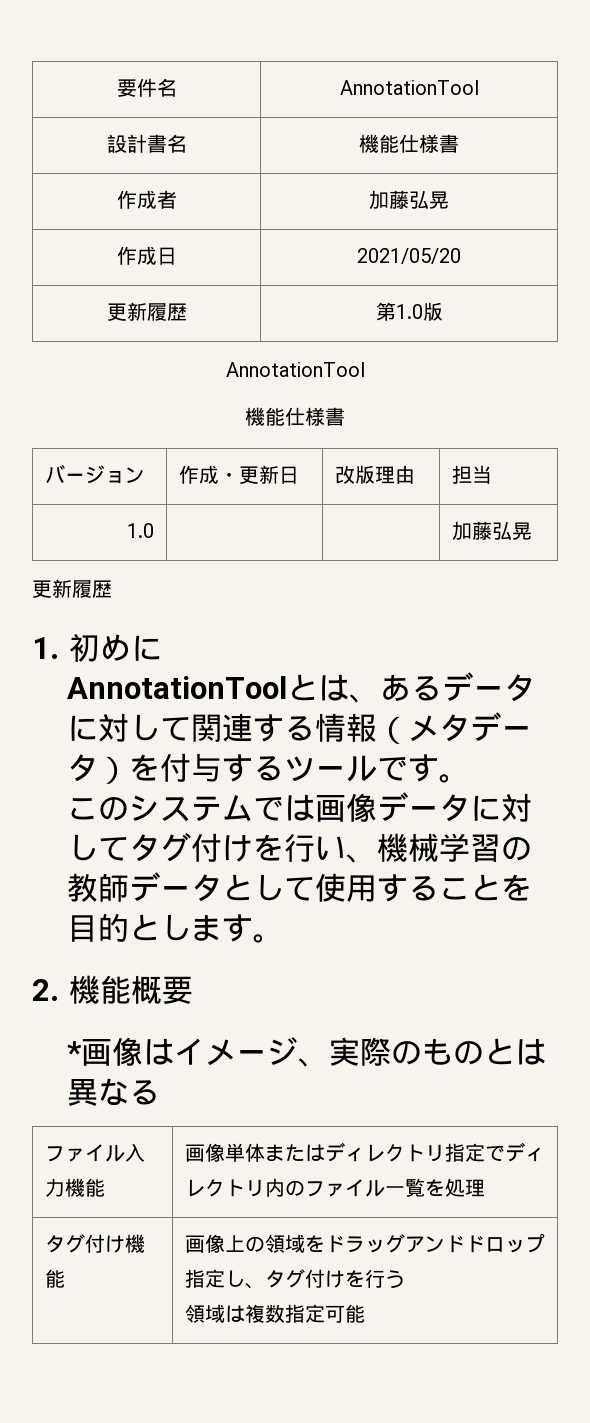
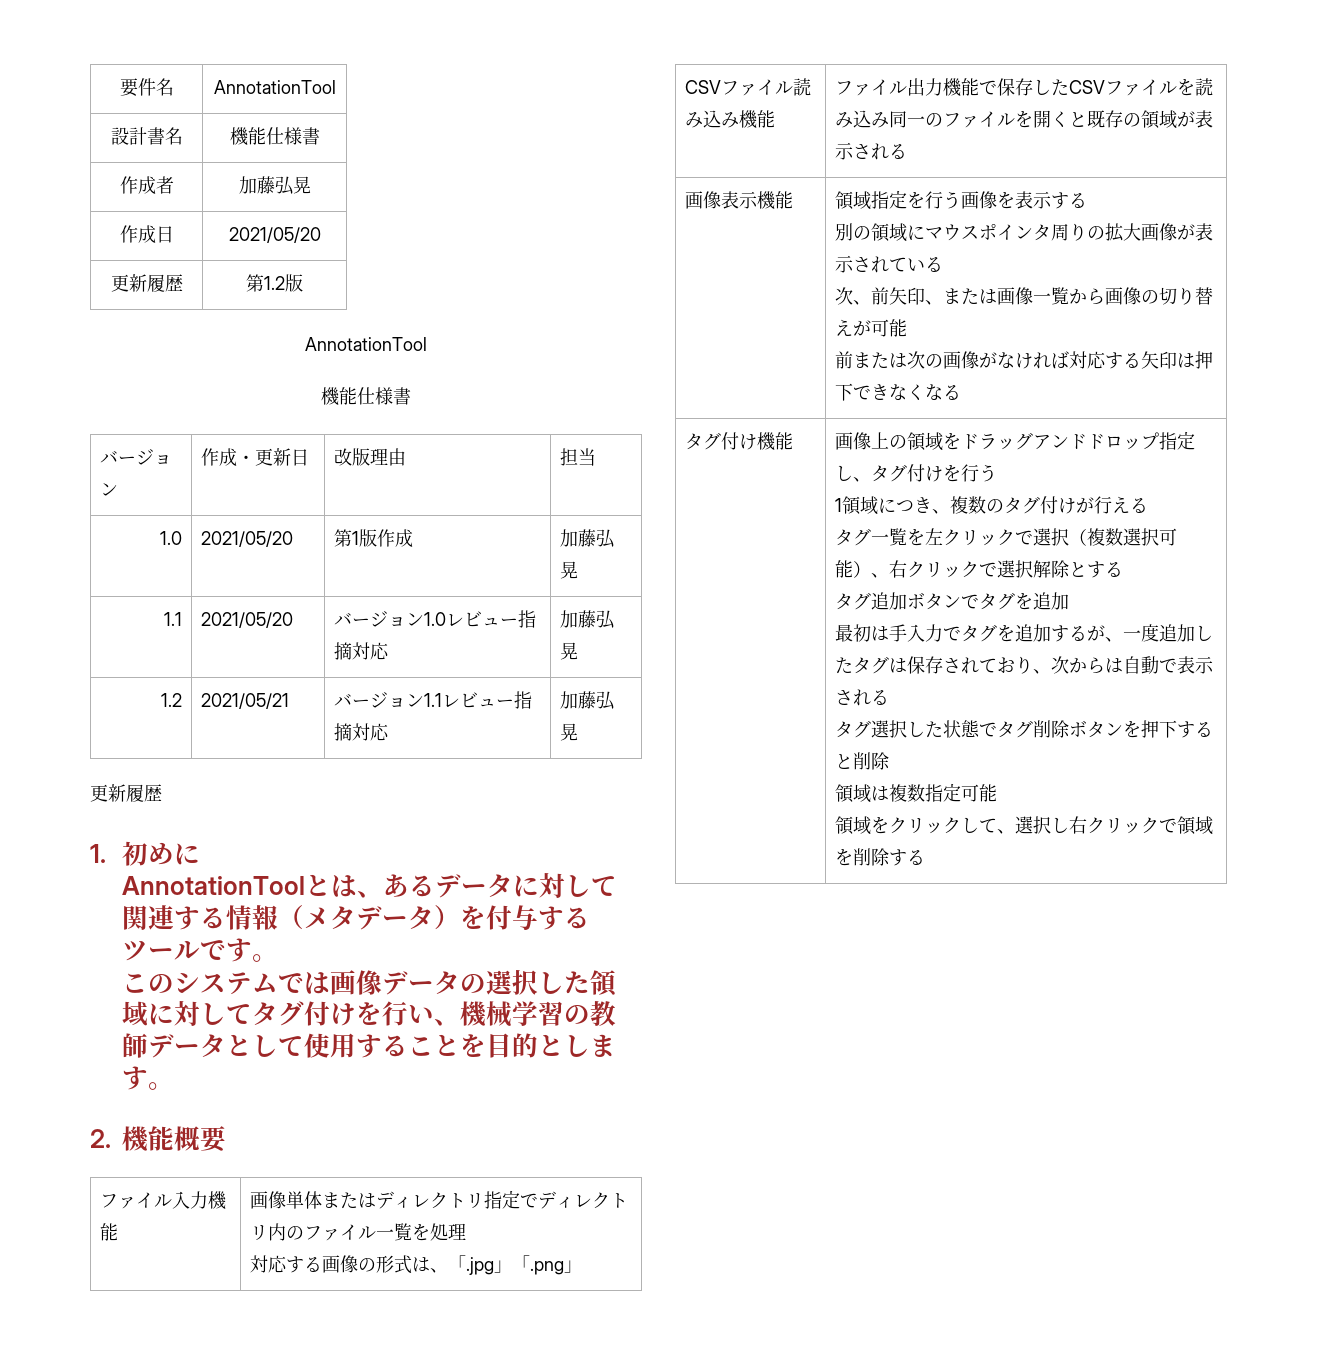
- 更新履歴 | 第1.0版
+ 更新履歴 | 第1.2版
- 1.0 | | | 加藤弘晃
+ 1.0 | 2021/05/20 | 第1版作成 | 加藤弘晃
+ 1.1 | 2021/05/20 | バージョン1.0レビュー指摘対応 | 加藤弘晃
+ 1.2 | 2021/05/21 | バージョン1.1レビュー指摘対応 | 加藤弘晃
- このシステムでは画像データに対してタグ付けを行い、機械学習の教師データとして使用することを目的とします。
+ このシステムでは画像データの選択した領域に対してタグ付けを行い、機械学習の教師データとして使用することを目的とします。
- *画像はイメージ、実際のものとは異なる
  ファイル入力機能 | 画像単体またはディレクトリ指定でディレクトリ内のファイル一覧を処理
+ 対応する画像の形式は、「.jpg」「.png」
+ CSVファイル読み込み機能 | ファイル出力機能で保存したCSVファイルを読み込み同一のファイルを開くと既存の領域が表示される
+ 画像表示機能 | 領域指定を行う画像を表示する
+ 別の領域にマウスポインタ周りの拡大画像が表示されている
+ 次、前矢印、または画像一覧から画像の切り替えが可能
+ 前または次の画像がなければ対応する矢印は押下できなくなる
+ 1領域につき、複数のタグ付けが行える
+ タグ一覧を左クリックで選択（複数選択可能）、右クリックで選択解除とする
+ タグ追加ボタンでタグを追加
+ 最初は手入力でタグを追加するが、一度追加したタグは保存されており、次からは自動で表示される
+ タグ選択した状態でタグ削除ボタンを押下すると削除
+ 領域をクリックして、選択し右クリックで領域を削除する

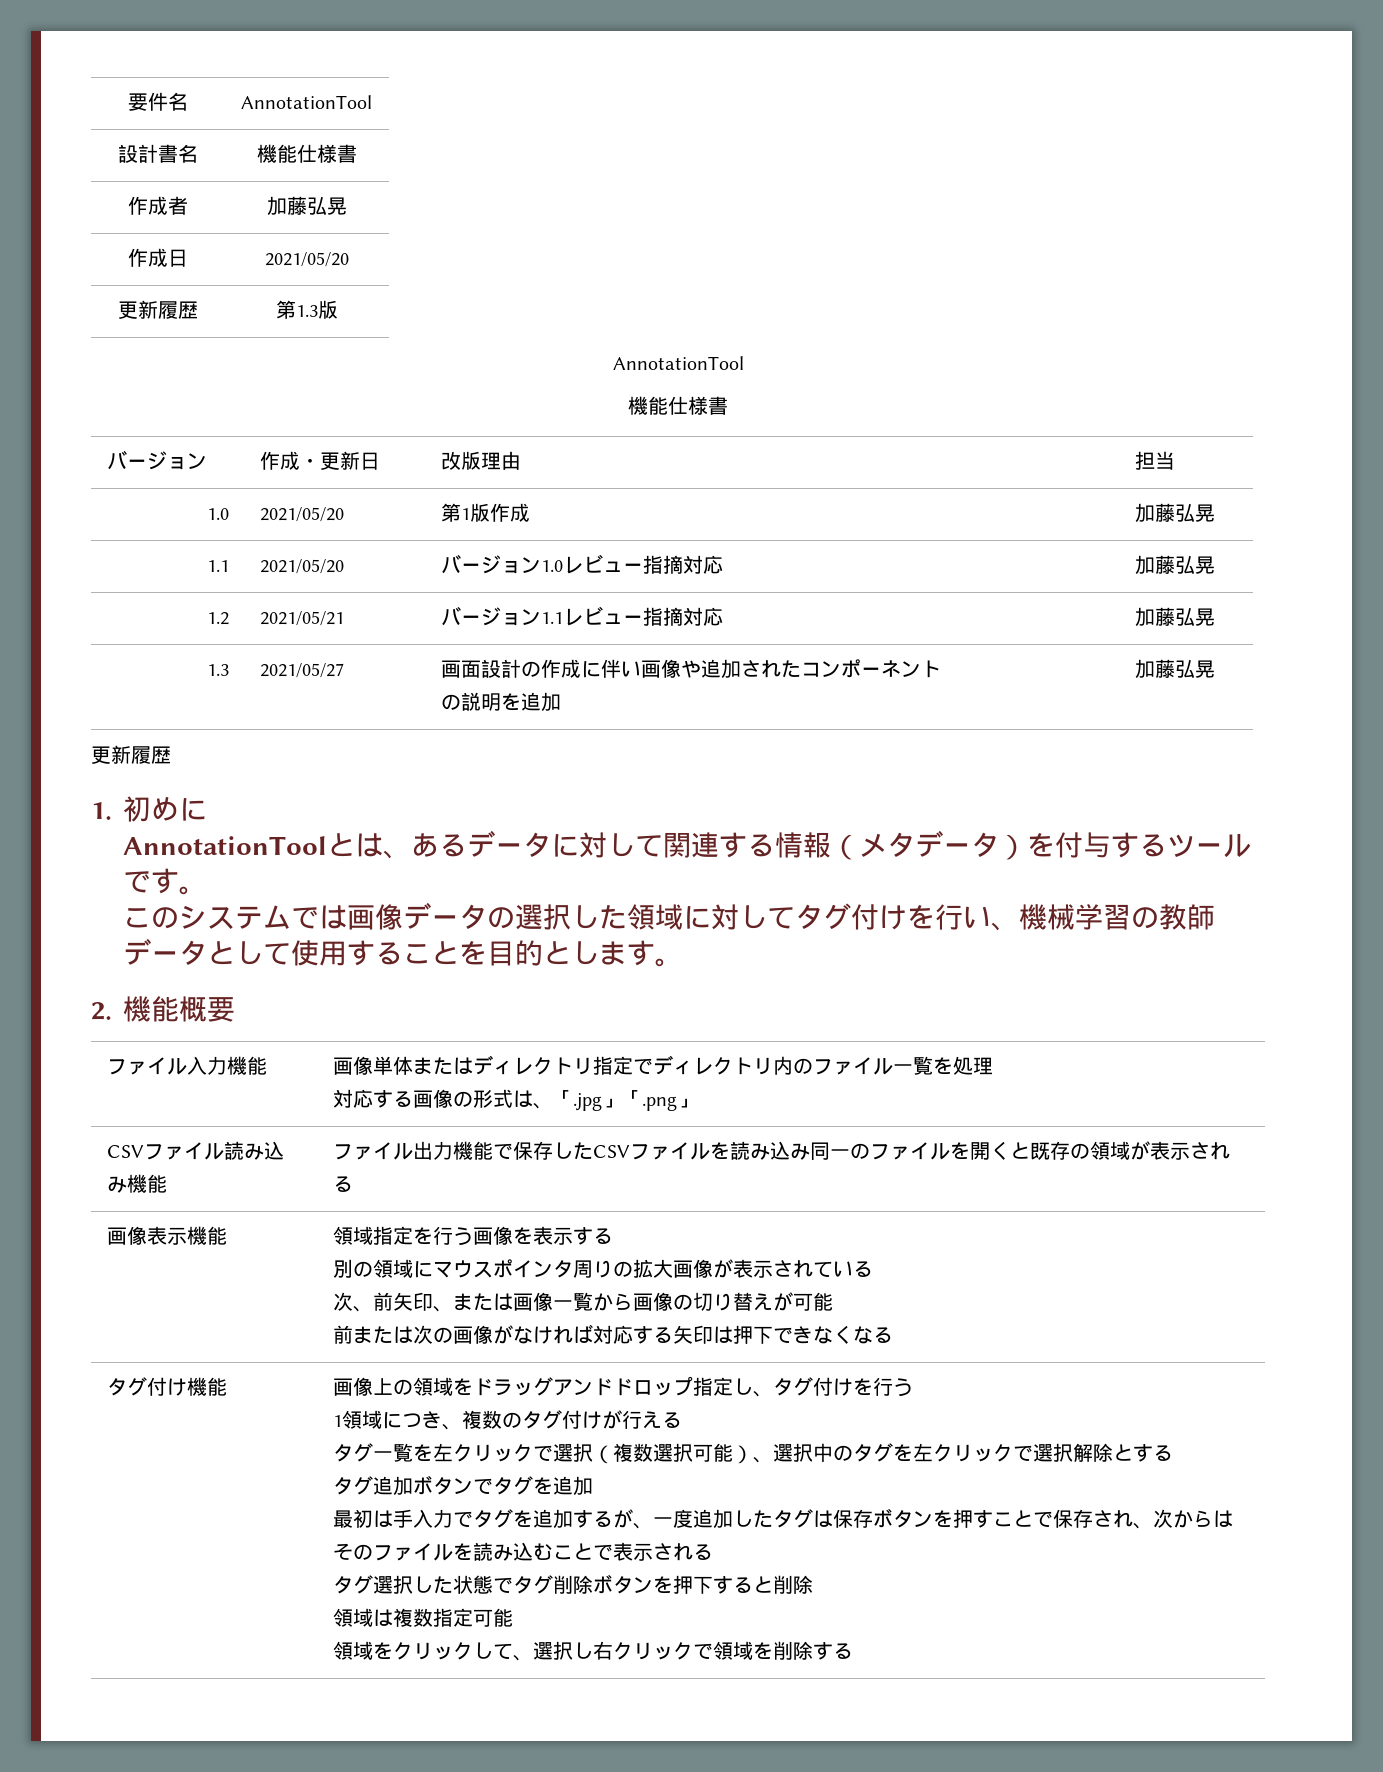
- 更新履歴 | 第1.2版
+ 更新履歴 | 第1.3版
+ 1.3 | 2021/05/27 | 画面設計の作成に伴い画像や追加されたコンポーネント
+ の説明を追加 | 加藤弘晃
- タグ一覧を左クリックで選択（複数選択可能）、右クリックで選択解除とする
+ タグ一覧を左クリックで選択（複数選択可能）、選択中のタグを左クリックで選択解除とする
- 最初は手入力でタグを追加するが、一度追加したタグは保存されており、次からは自動で表示される
+ 最初は手入力でタグを追加するが、一度追加したタグは保存ボタンを押すことで保存され、次からはそのファイルを読み込むことで表示される

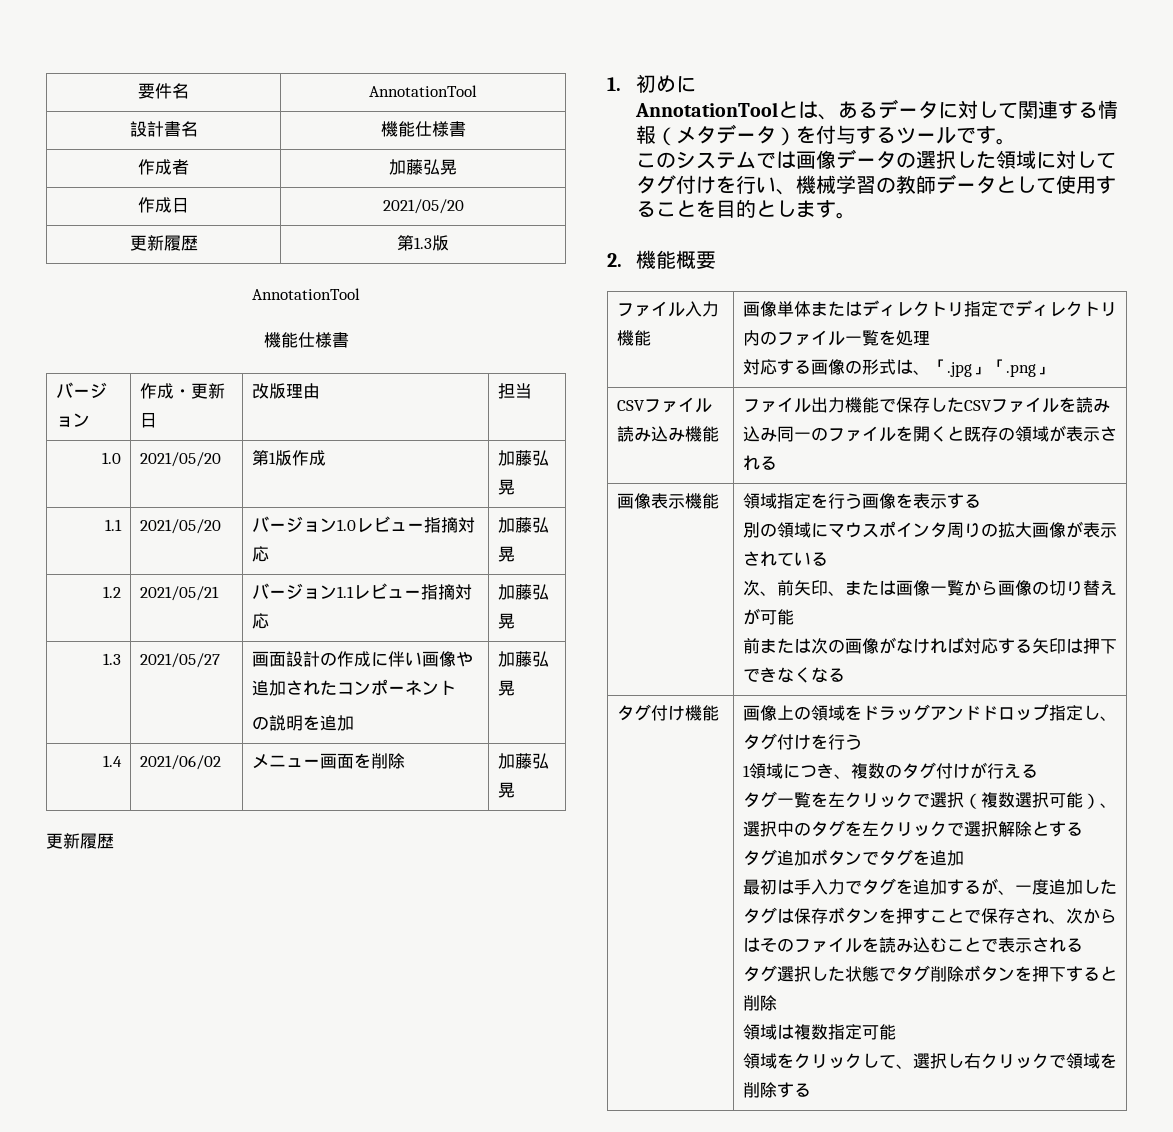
+ 1.4 | 2021/06/02 | メニュー画面を削除 | 加藤弘晃

